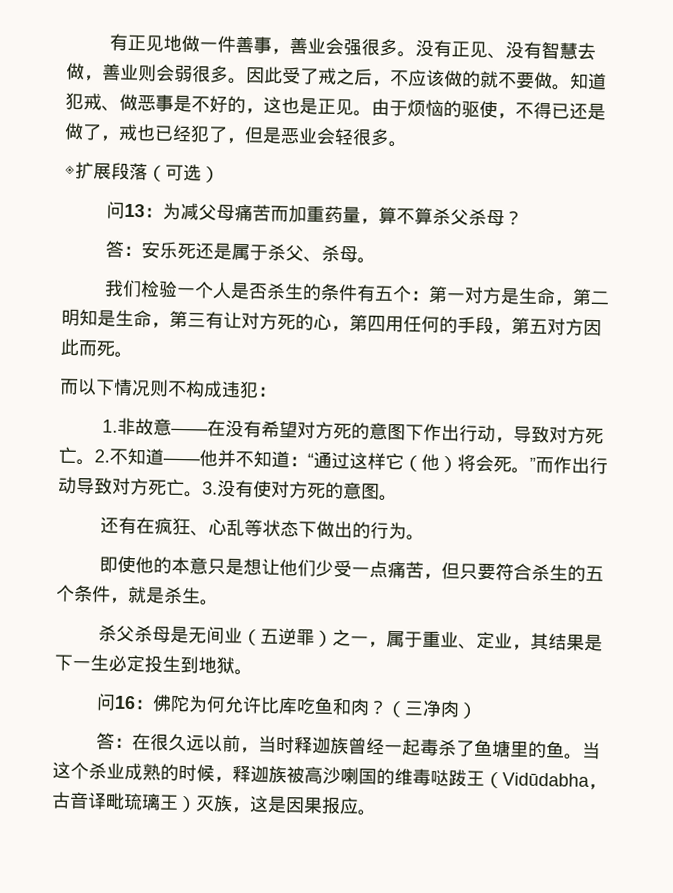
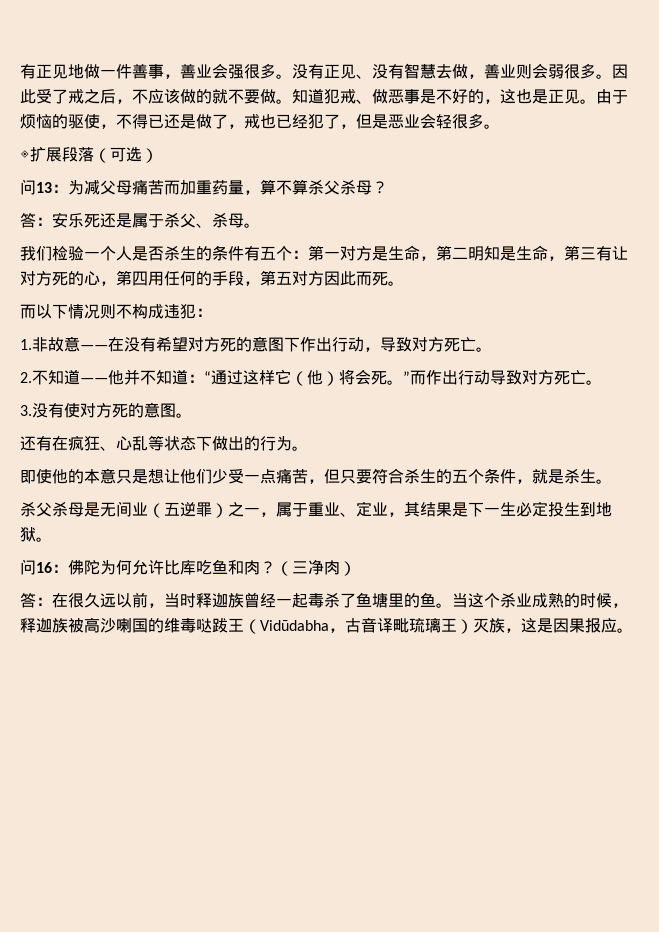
- 1.非故意——在没有希望对方死的意图下作出行动，导致对方死亡。2.不知道——他并不知道：“通过这样它（他）将会死。”而作出行动导致对方死亡。3.没有使对方死的意图。
+ 1.非故意——在没有希望对方死的意图下作出行动，导致对方死亡。
+ 2.不知道——他并不知道：“通过这样它（他）将会死。”而作出行动导致对方死亡。
+ 3.没有使对方死的意图。

